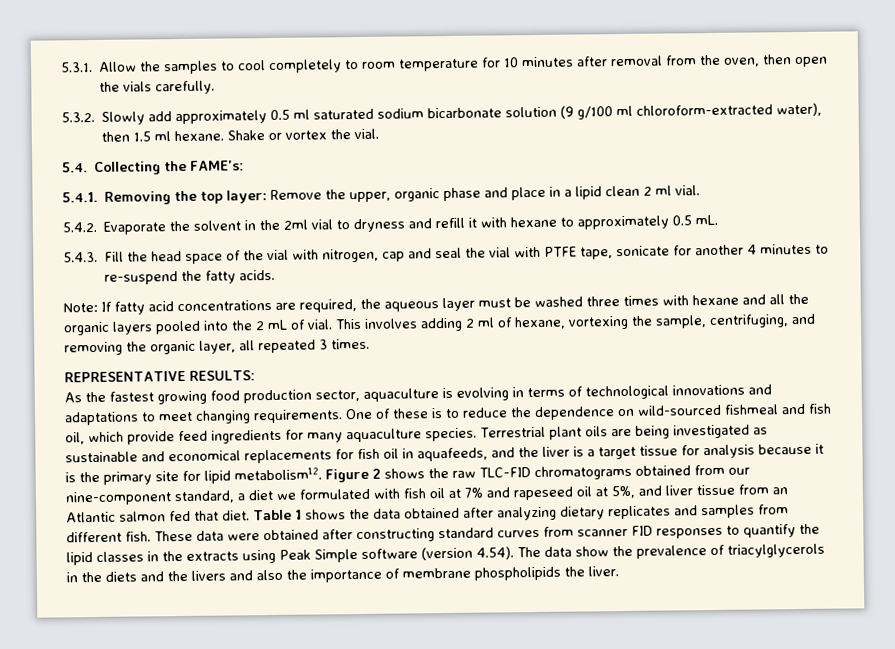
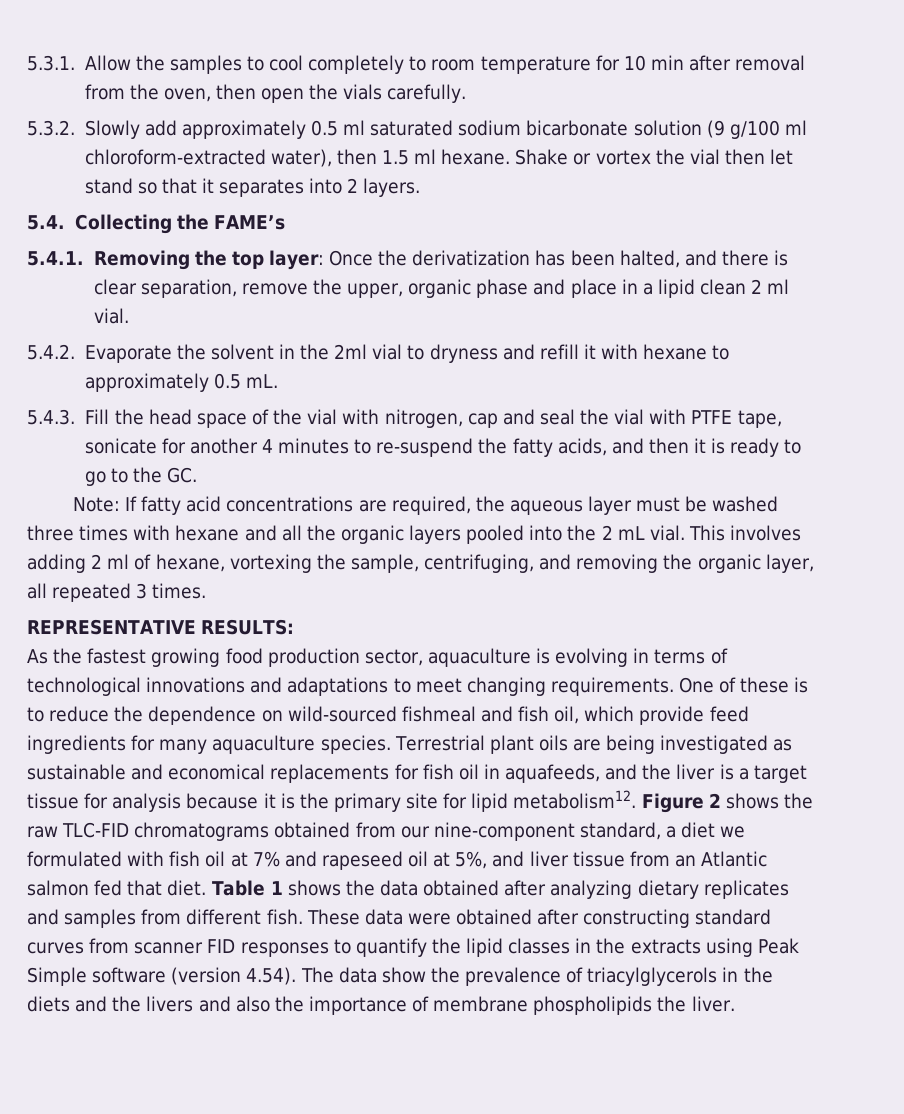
- 5.3.1. Allow the samples to cool completely to room temperature for 10 minutes after removal from the oven, then open the vials carefully.
+ 5.3.1. Allow the samples to cool completely to room temperature for 10 min after removal from the oven, then open the vials carefully.
- Shake or vortex the vial.
+ Shake or vortex the vial then let stand so that it separates into 2 layers.
- 5.4. Collecting the FAME’s:
+ 5.4. Collecting the FAME’s
- 5.4.1. Removing the top layer: Remove the upper, organic phase and place in a lipid clean 2 ml vial.
+ 5.4.1. Removing the top layer: Once the derivatization has been halted, and there is clear separation, remove the upper, organic phase and place in a lipid clean 2 ml vial.
- 5.4.3. Fill the head space of the vial with nitrogen, cap and seal the vial with PTFE tape, sonicate for another 4 minutes to re-suspend the fatty acids.
+ 5.4.3. Fill the head space of the vial with nitrogen, cap and seal the vial with PTFE tape, sonicate for another 4 minutes to re-suspend the fatty acids, and then it is ready to go to the GC.
- Note: If fatty acid concentrations are required, the aqueous layer must be washed three times with hexane and all the organic layers pooled into the 2 mL of vial.
+ Note: If fatty acid concentrations are required, the aqueous layer must be washed three times with hexane and all the organic layers pooled into the 2 mL vial.

